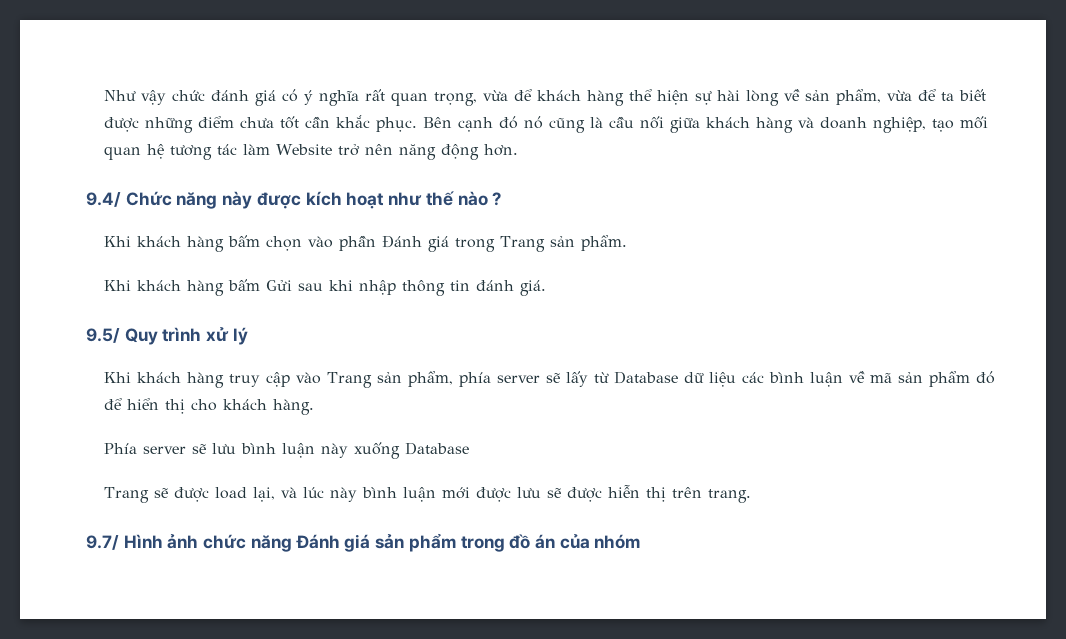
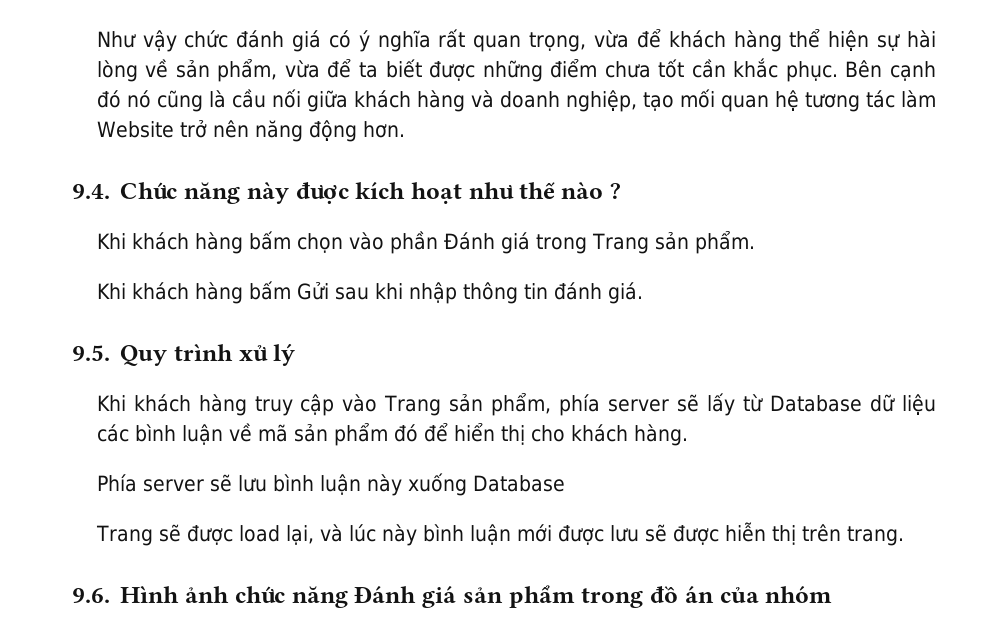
- 9.4/ Chức năng này được kích hoạt như thế nào ?
+ 9.4. Chức năng này được kích hoạt như thế nào ?
- 9.5/ Quy trình xử lý
+ 9.5. Quy trình xử lý
- 9.7/ Hình ảnh chức năng Đánh giá sản phẩm trong đồ án của nhóm
+ 9.6. Hình ảnh chức năng Đánh giá sản phẩm trong đồ án của nhóm

